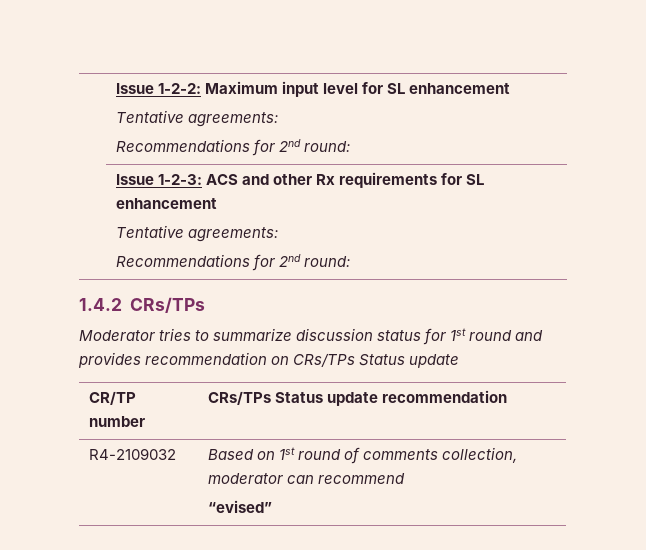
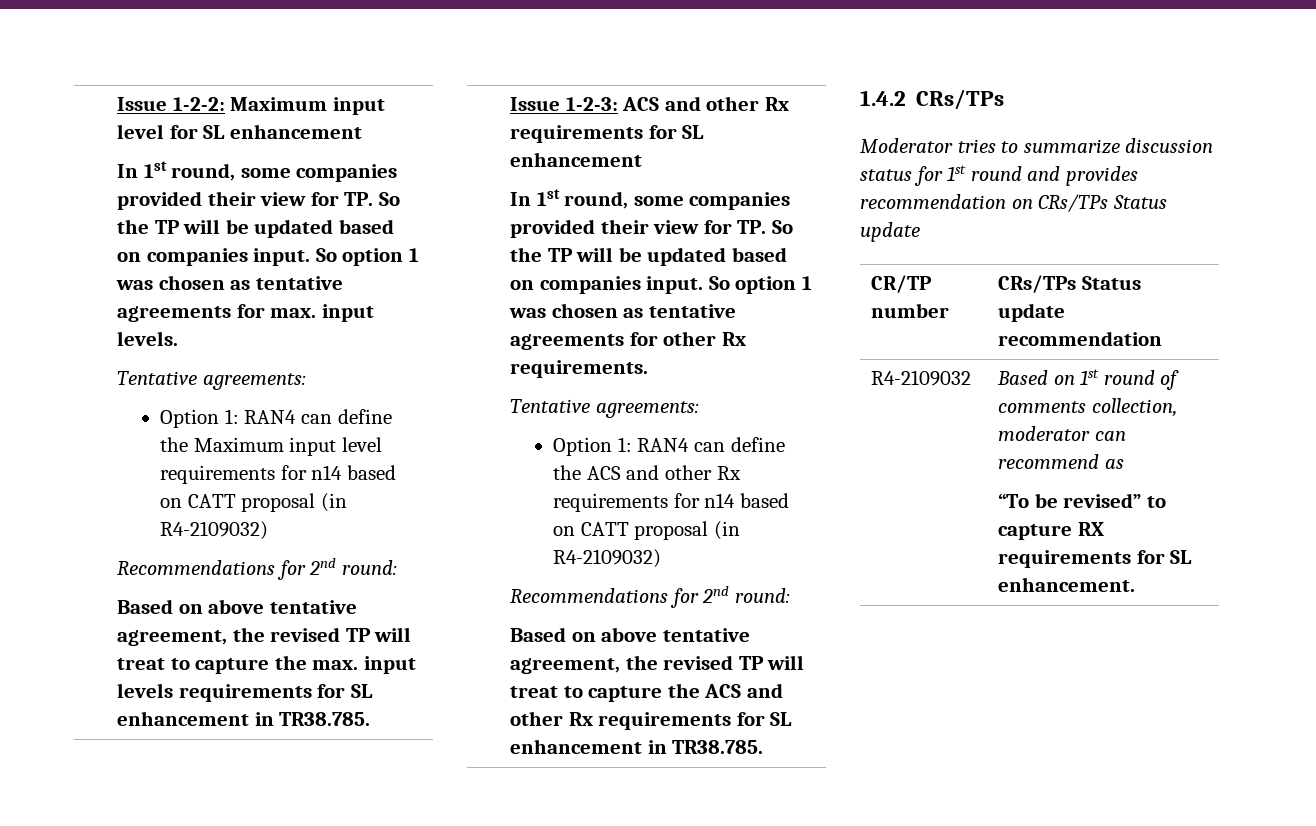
  Issue 1-2-2: Maximum input level for SL enhancement
+ In 1st round, some companies provided their view for TP. So the TP will be updated based on companies input. So option 1 was chosen as tentative agreements for max. input levels.
  Tentative agreements:
+ Option 1: RAN4 can define the Maximum input level requirements for n14 based on CATT proposal (in R4-2109032)
  Recommendations for 2nd round:
+ Based on above tentative agreement, the revised TP will treat to capture the max. input levels requirements for SL enhancement in TR38.785.
  Issue 1-2-3: ACS and other Rx requirements for SL enhancement
+ In 1st round, some companies provided their view for TP. So the TP will be updated based on companies input. So option 1 was chosen as tentative agreements for other Rx requirements.
  Tentative agreements:
+ Option 1: RAN4 can define the ACS and other Rx requirements for n14 based on CATT proposal (in R4-2109032)
  Recommendations for 2nd round:
+ Based on above tentative agreement, the revised TP will treat to capture the ACS and other Rx requirements for SL enhancement in TR38.785.
- R4-2109032 | Based on 1st round of comments collection, moderator can recommend
- “evised”
+ R4-2109032 | Based on 1st round of comments collection, moderator can recommend as
+ “To be revised” to capture RX requirements for SL enhancement.

